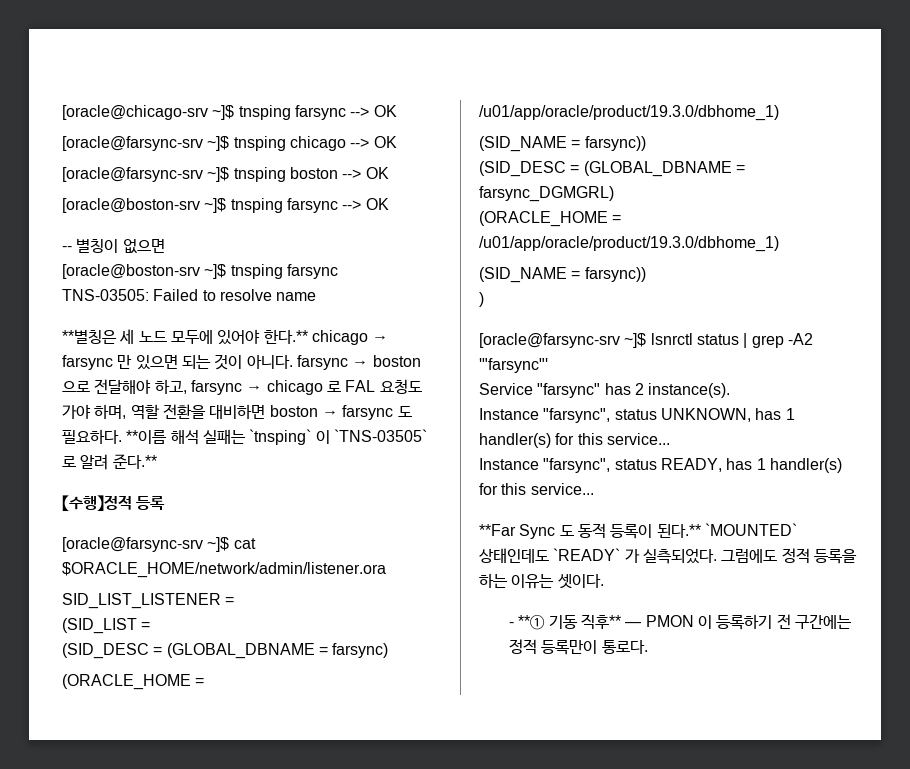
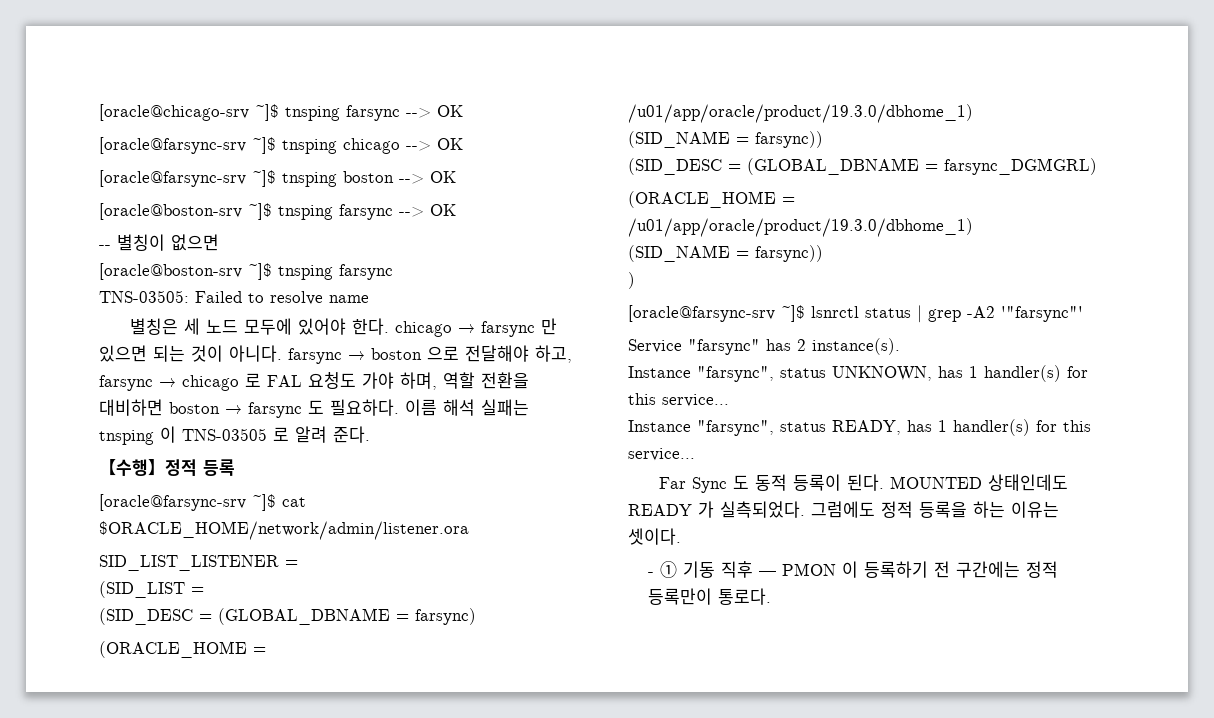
- **별칭은 세 노드 모두에 있어야 한다.** chicago → farsync 만 있으면 되는 것이 아니다. farsync → boston 으로 전달해야 하고, farsync → chicago 로 FAL 요청도 가야 하며, 역할 전환을 대비하면 boston → farsync 도 필요하다.
+ 별칭은 세 노드 모두에 있어야 한다. chicago → farsync 만 있으면 되는 것이 아니다. farsync → boston 으로 전달해야 하고, farsync → chicago 로 FAL 요청도 가야 하며, 역할 전환을 대비하면 boston → farsync 도 필요하다.
- **이름 해석 실패는 `tnsping` 이 `TNS-03505` 로 알려 준다.**
+ 이름 해석 실패는 tnsping 이 TNS-03505 로 알려 준다.
- **Far Sync 도 동적 등록이 된다.** `MOUNTED` 상태인데도 `READY` 가 실측되었다.
+ Far Sync 도 동적 등록이 된다. MOUNTED 상태인데도 READY 가 실측되었다.
- - **① 기동 직후** — PMON 이 등록하기 전 구간에는 정적 등록만이 통로다.
+ - ① 기동 직후 — PMON 이 등록하기 전 구간에는 정적 등록만이 통로다.

